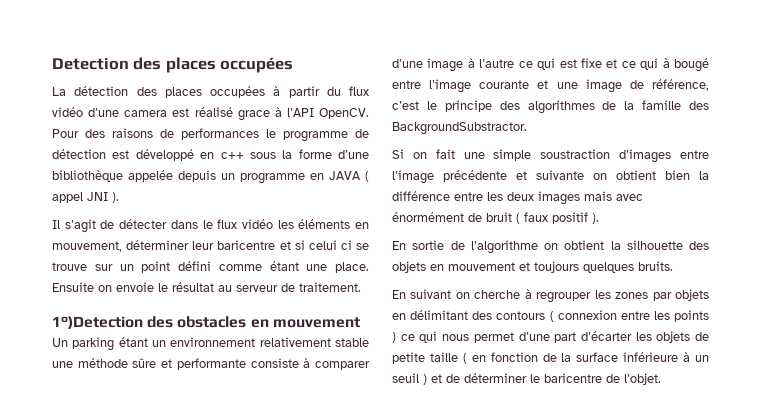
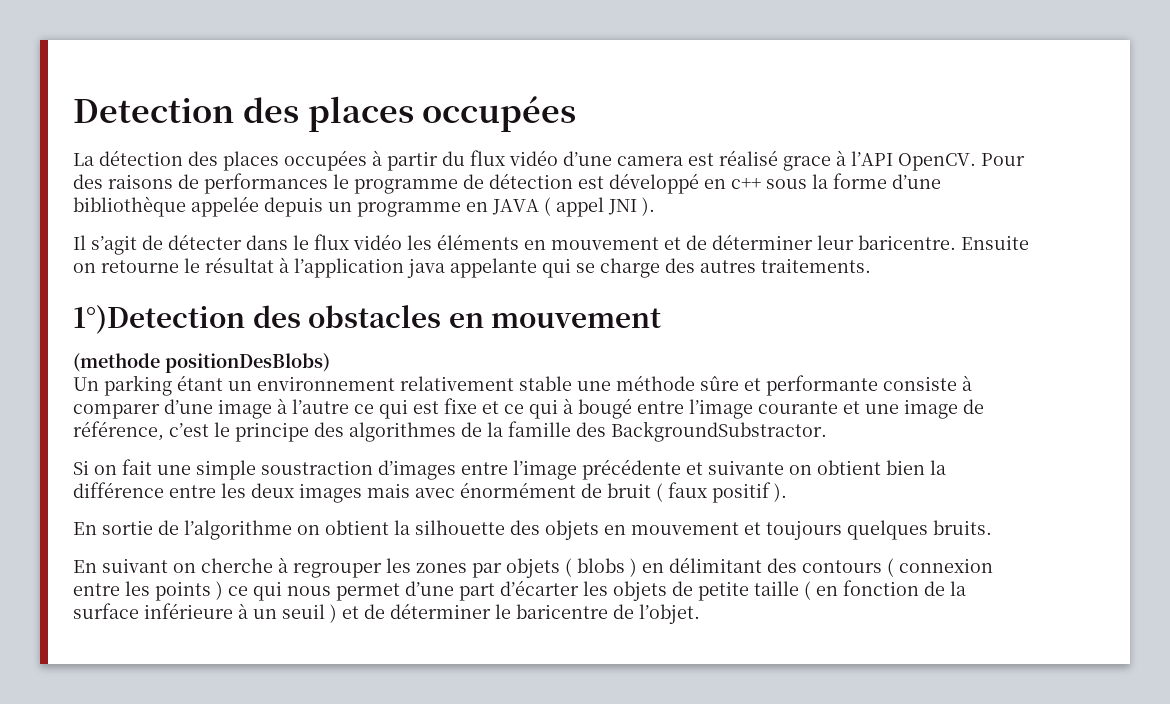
- Il s’agit de détecter dans le flux vidéo les éléments en mouvement, déterminer leur baricentre et si celui ci se trouve sur un point défini comme étant une place.
+ Il s’agit de détecter dans le flux vidéo les éléments en mouvement et de déterminer leur baricentre.
- Ensuite on envoie le résultat au serveur de traitement.
+ Ensuite on retourne le résultat à l’application java appelante qui se charge des autres traitements.
+ (methode positionDesBlobs)
- En suivant on cherche à regrouper les zones par objets en délimitant des contours ( connexion entre les points ) ce qui nous permet d’une part d’écarter les objets de petite taille ( en fonction de la surface inférieure à un seuil ) et de déterminer le baricentre de l’objet.
+ En suivant on cherche à regrouper les zones par objets ( blobs ) en délimitant des contours ( connexion entre les points ) ce qui nous permet d’une part d’écarter les objets de petite taille ( en fonction de la surface inférieure à un seuil ) et de déterminer le baricentre de l’objet.

